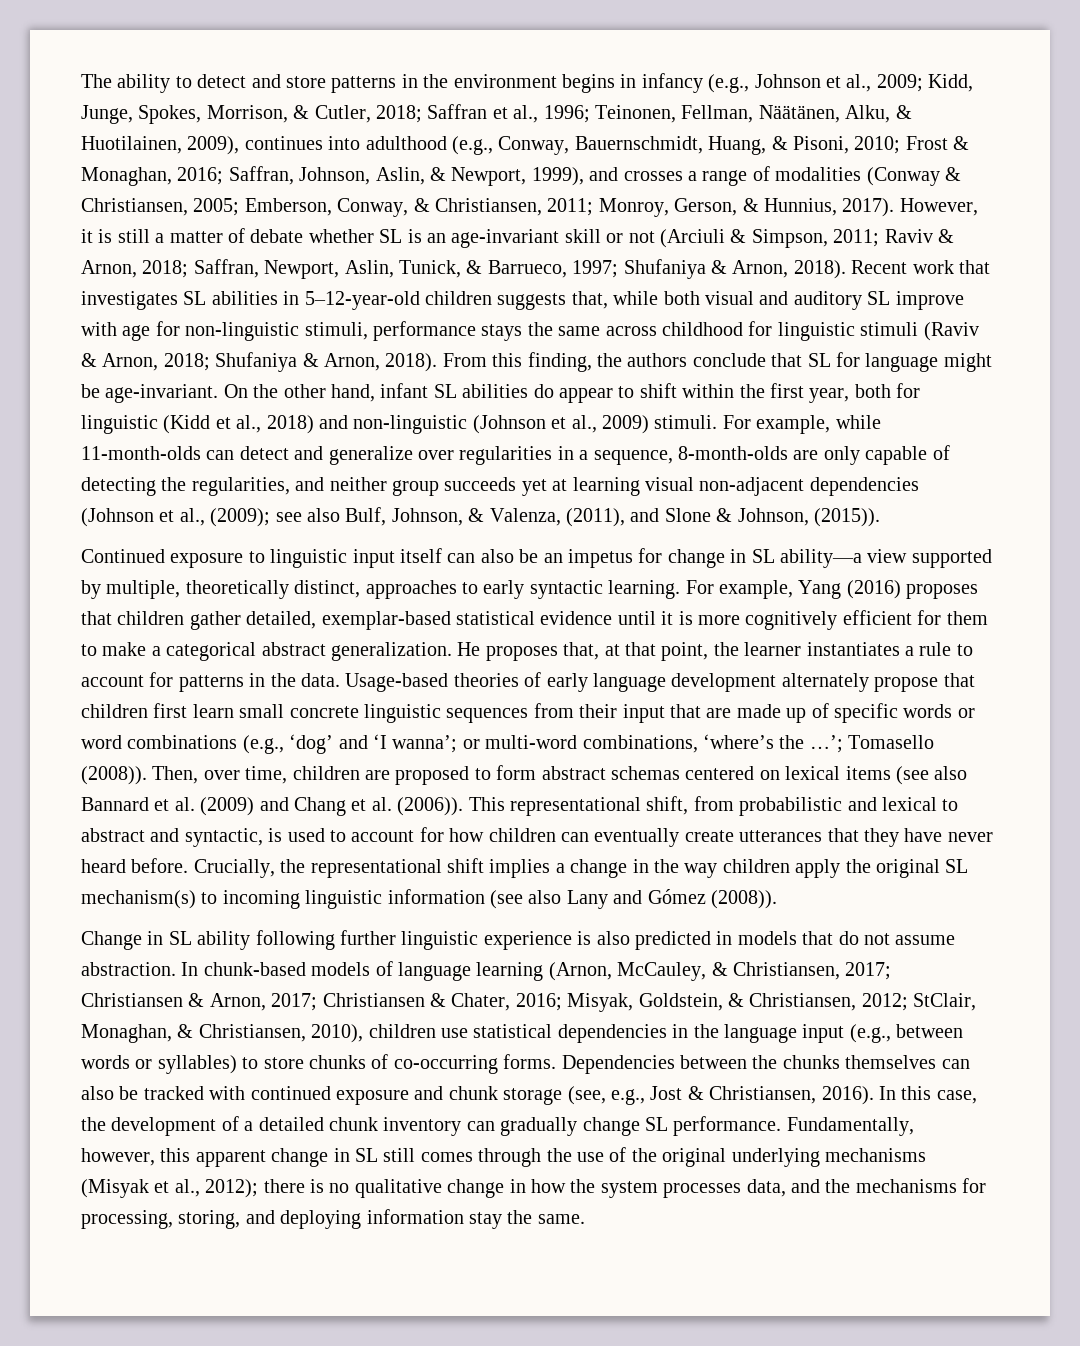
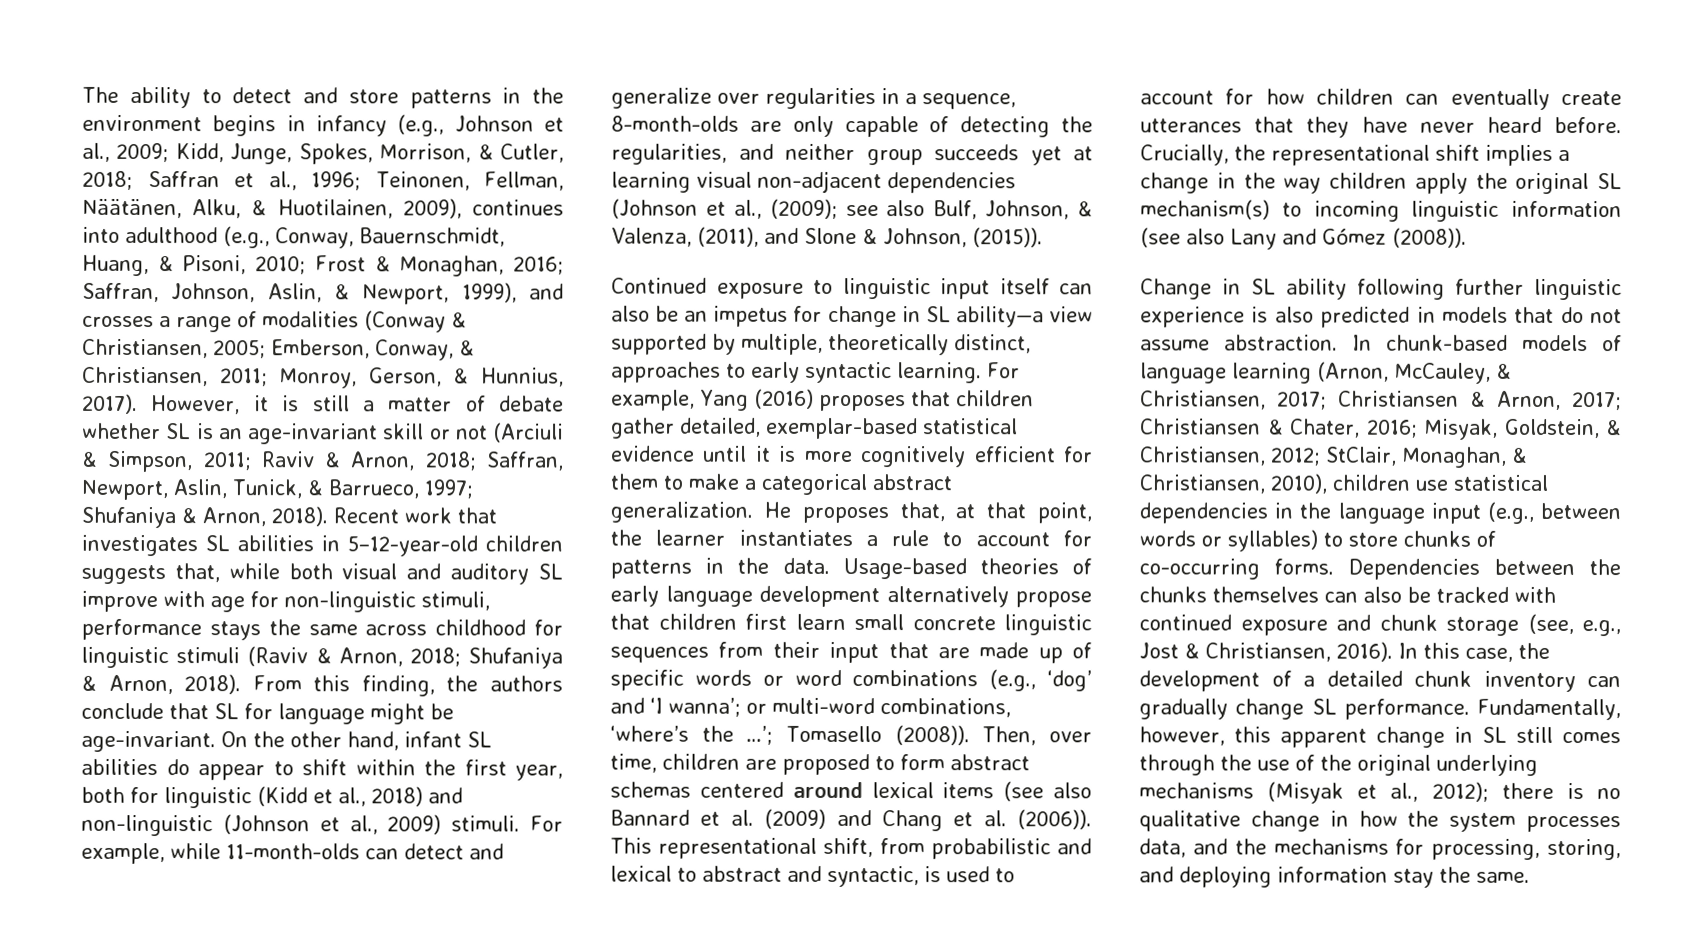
- Usage-based theories of early language development alternately propose that children first learn small concrete linguistic sequences from their input that are made up of specific words or word combinations (e.g., ‘dog’ and ‘I wanna’; or multi-word combinations, ‘where’s the …’; Tomasello (2008)).
+ Usage-based theories of early language development alternatively propose that children first learn small concrete linguistic sequences from their input that are made up of specific words or word combinations (e.g., ‘dog’ and ‘I wanna’; or multi-word combinations, ‘where’s the …’; Tomasello (2008)).
- Then, over time, children are proposed to form abstract schemas centered on lexical items (see also Bannard et al. (2009) and Chang et al. (2006)).
+ Then, over time, children are proposed to form abstract schemas centered around lexical items (see also Bannard et al. (2009) and Chang et al. (2006)).

